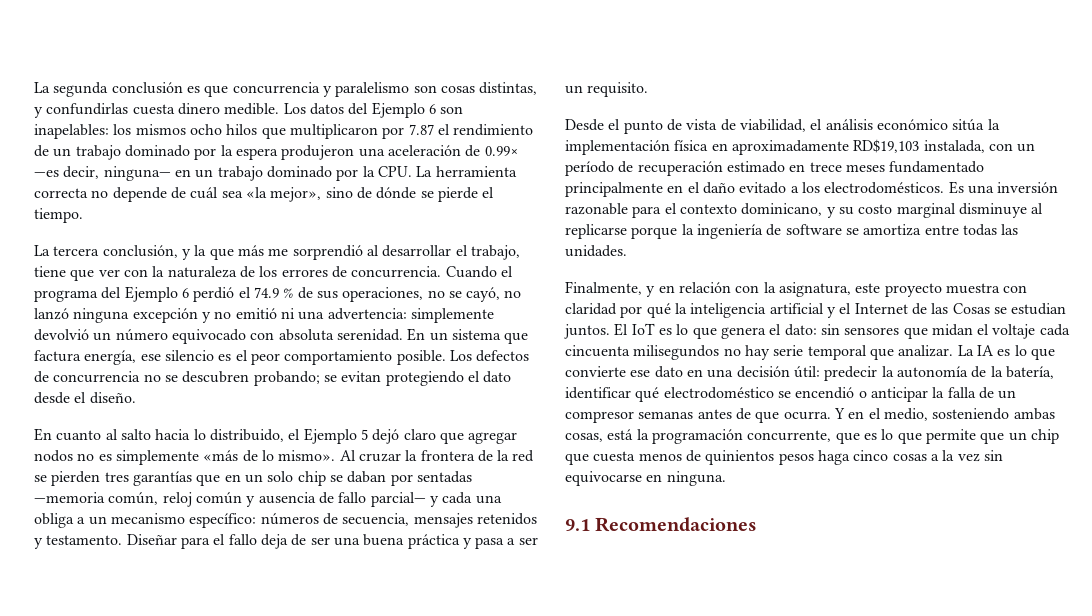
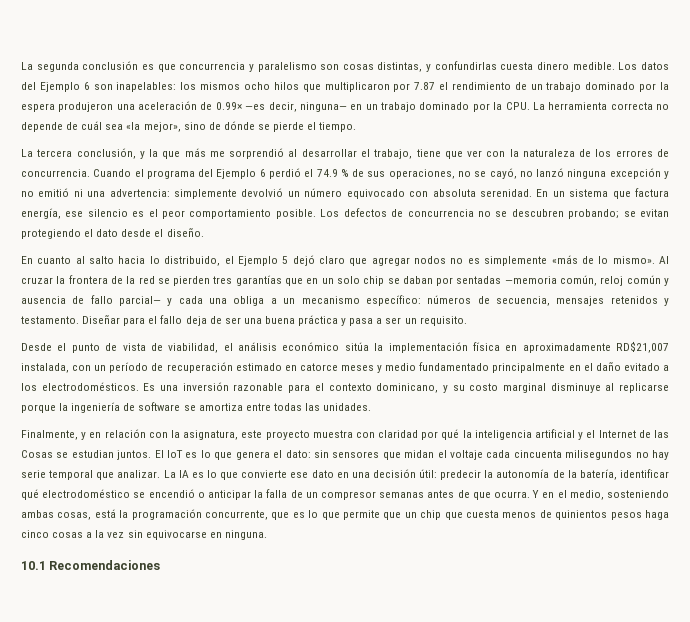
- Desde el punto de vista de viabilidad, el análisis económico sitúa la implementación física en aproximadamente RD$19,103 instalada, con un período de recuperación estimado en trece meses fundamentado principalmente en el daño evitado a los electrodomésticos.
+ Desde el punto de vista de viabilidad, el análisis económico sitúa la implementación física en aproximadamente RD$21,007 instalada, con un período de recuperación estimado en catorce meses y medio fundamentado principalmente en el daño evitado a los electrodomésticos.
- 9.1 Recomendaciones
+ 10.1 Recomendaciones

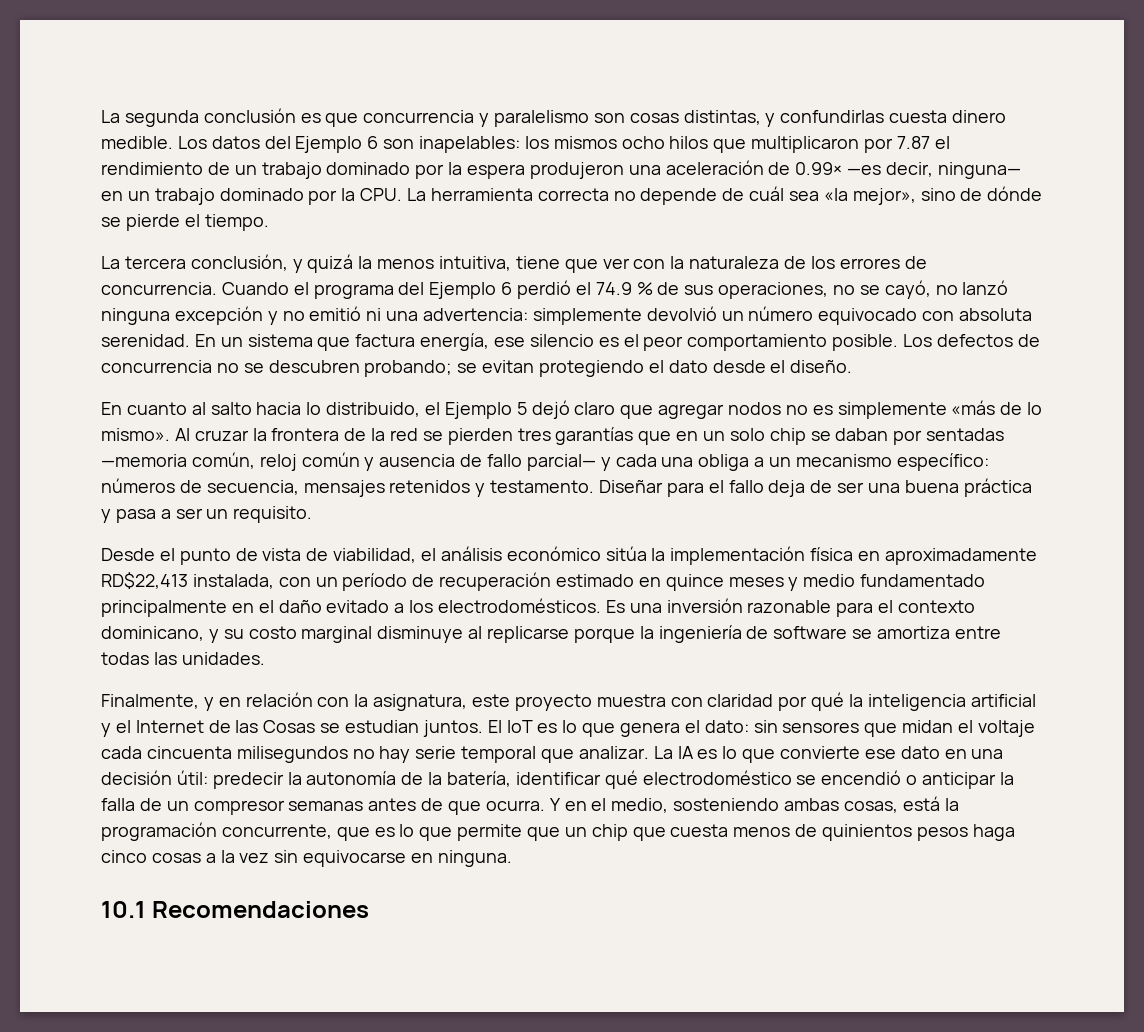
- La tercera conclusión, y la que más me sorprendió al desarrollar el trabajo, tiene que ver con la naturaleza de los errores de concurrencia.
+ La tercera conclusión, y quizá la menos intuitiva, tiene que ver con la naturaleza de los errores de concurrencia.
- Desde el punto de vista de viabilidad, el análisis económico sitúa la implementación física en aproximadamente RD$21,007 instalada, con un período de recuperación estimado en catorce meses y medio fundamentado principalmente en el daño evitado a los electrodomésticos.
+ Desde el punto de vista de viabilidad, el análisis económico sitúa la implementación física en aproximadamente RD$22,413 instalada, con un período de recuperación estimado en quince meses y medio fundamentado principalmente en el daño evitado a los electrodomésticos.

